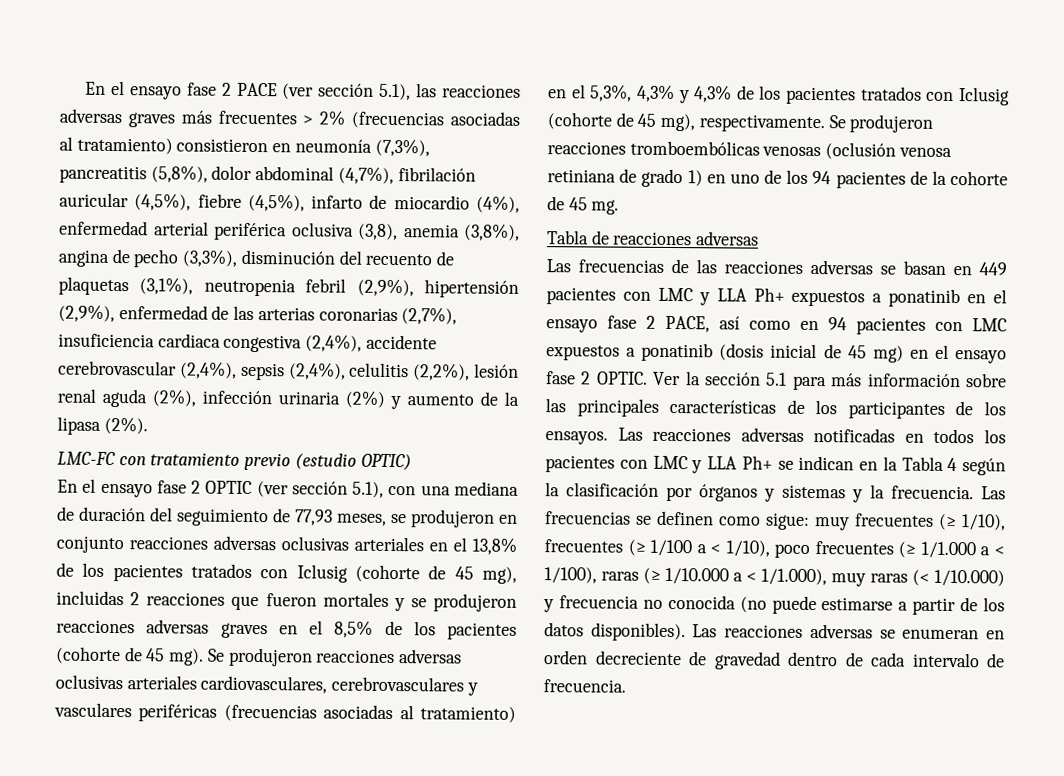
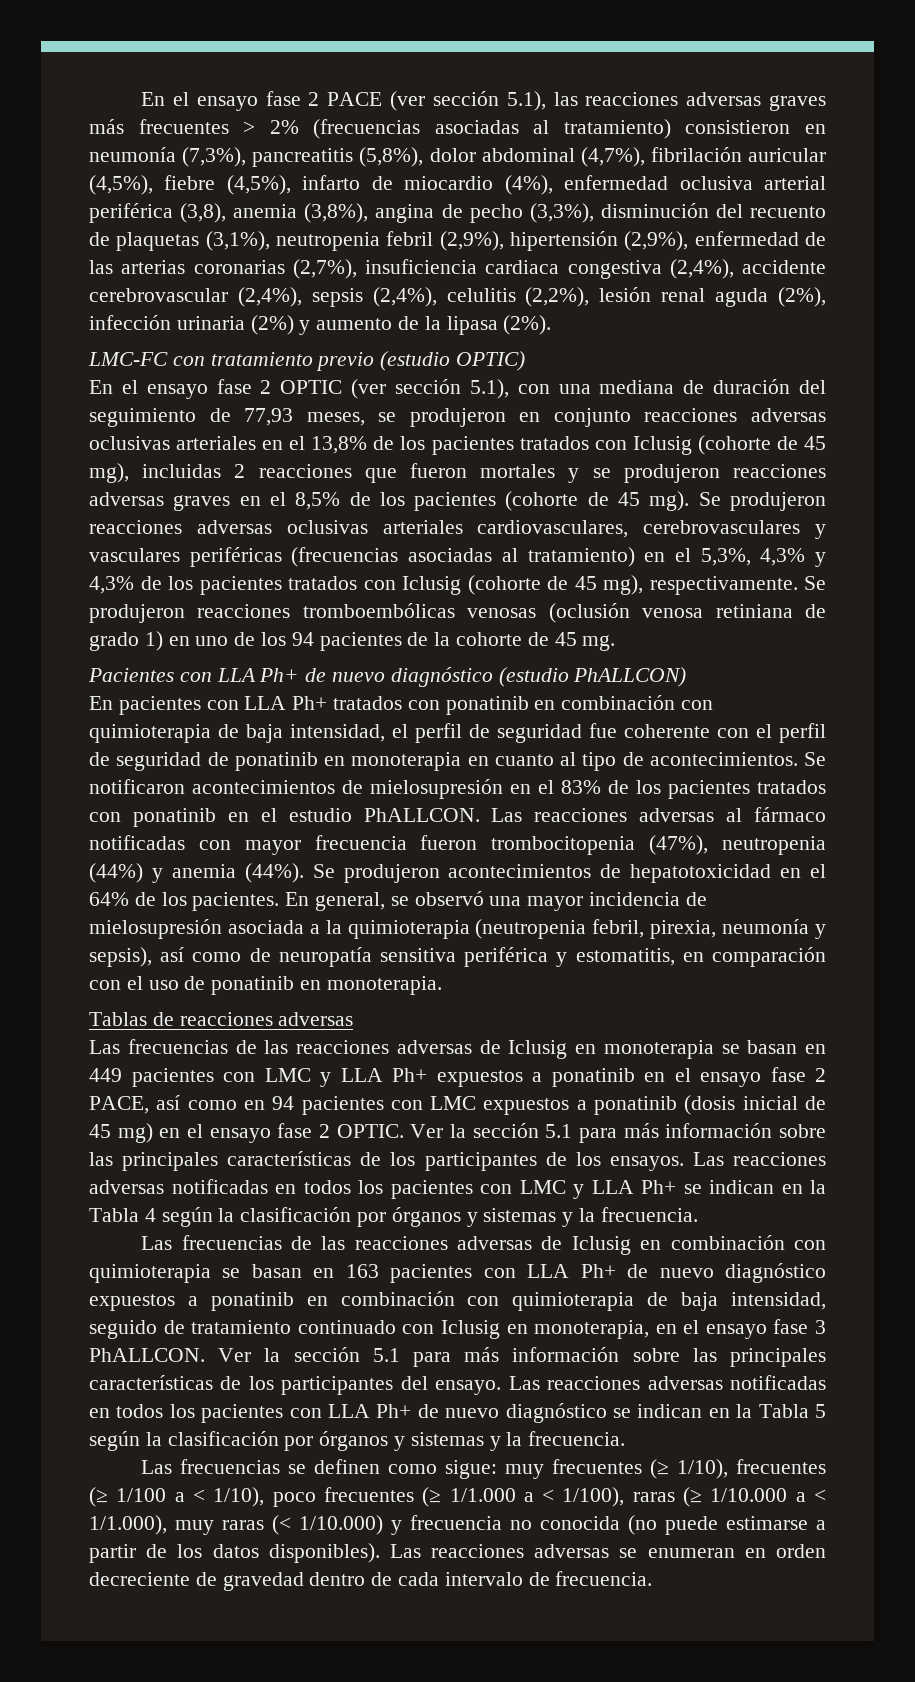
- En el ensayo fase 2 PACE (ver sección 5.1), las reacciones adversas graves más frecuentes > 2% (frecuencias asociadas al tratamiento) consistieron en neumonía (7,3%), pancreatitis (5,8%), dolor abdominal (4,7%), fibrilación auricular (4,5%), fiebre (4,5%), infarto de miocardio (4%), enfermedad arterial periférica oclusiva (3,8), anemia (3,8%), angina de pecho (3,3%), disminución del recuento de plaquetas (3,1%), neutropenia febril (2,9%), hipertensión (2,9%), enfermedad de las arterias coronarias (2,7%), insuficiencia cardiaca congestiva (2,4%), accidente cerebrovascular (2,4%), sepsis (2,4%), celulitis (2,2%), lesión renal aguda (2%), infección urinaria (2%) y aumento de la lipasa (2%).
+ En el ensayo fase 2 PACE (ver sección 5.1), las reacciones adversas graves más frecuentes > 2% (frecuencias asociadas al tratamiento) consistieron en neumonía (7,3%), pancreatitis (5,8%), dolor abdominal (4,7%), fibrilación auricular (4,5%), fiebre (4,5%), infarto de miocardio (4%), enfermedad oclusiva arterial periférica (3,8), anemia (3,8%), angina de pecho (3,3%), disminución del recuento de plaquetas (3,1%), neutropenia febril (2,9%), hipertensión (2,9%), enfermedad de las arterias coronarias (2,7%), insuficiencia cardiaca congestiva (2,4%), accidente cerebrovascular (2,4%), sepsis (2,4%), celulitis (2,2%), lesión renal aguda (2%), infección urinaria (2%) y aumento de la lipasa (2%).
- Tabla de reacciones adversas
+ Pacientes con LLA Ph+ de nuevo diagnóstico (estudio PhALLCON)
+ En pacientes con LLA Ph+ tratados con ponatinib en combinación con quimioterapia de baja intensidad, el perfil de seguridad fue coherente con el perfil de seguridad de ponatinib en monoterapia en cuanto al tipo de acontecimientos. Se notificaron acontecimientos de mielosupresión en el 83% de los pacientes tratados con ponatinib en el estudio PhALLCON. Las reacciones adversas al fármaco notificadas con mayor frecuencia fueron trombocitopenia (47%), neutropenia (44%) y anemia (44%). Se produjeron acontecimientos de hepatotoxicidad en el 64% de los pacientes. En general, se observó una mayor incidencia de mielosupresión asociada a la quimioterapia (neutropenia febril, pirexia, neumonía y sepsis), así como de neuropatía sensitiva periférica y estomatitis, en comparación con el uso de ponatinib en monoterapia.
+ Tablas de reacciones adversas
- Las frecuencias de las reacciones adversas se basan en 449 pacientes con LMC y LLA Ph+ expuestos a ponatinib en el ensayo fase 2 PACE, así como en 94 pacientes con LMC expuestos a ponatinib (dosis inicial de 45 mg) en el ensayo fase 2 OPTIC.
+ Las frecuencias de las reacciones adversas de Iclusig en monoterapia se basan en 449 pacientes con LMC y LLA Ph+ expuestos a ponatinib en el ensayo fase 2 PACE, así como en 94 pacientes con LMC expuestos a ponatinib (dosis inicial de 45 mg) en el ensayo fase 2 OPTIC.
- Las reacciones adversas notificadas en todos los pacientes con LMC y LLA Ph+ se indican en la Tabla 4 según la clasificación por órganos y sistemas y la frecuencia. Las frecuencias se definen como sigue:
+ Las reacciones adversas notificadas en todos los pacientes con LMC y LLA Ph+ se indican en la Tabla 4 según la clasificación por órganos y sistemas y la frecuencia.
+ Las frecuencias de las reacciones adversas de Iclusig en combinación con quimioterapia se basan en 163 pacientes con LLA Ph+ de nuevo diagnóstico expuestos a ponatinib en combinación con quimioterapia de baja intensidad, seguido de tratamiento continuado con Iclusig en monoterapia, en el ensayo fase 3 PhALLCON. Ver la sección 5.1 para más información sobre las principales características de los participantes del ensayo. Las reacciones adversas notificadas en todos los pacientes con LLA Ph+ de nuevo diagnóstico se indican en la Tabla 5 según la clasificación por órganos y sistemas y la frecuencia.
+ Las frecuencias se definen como sigue:

